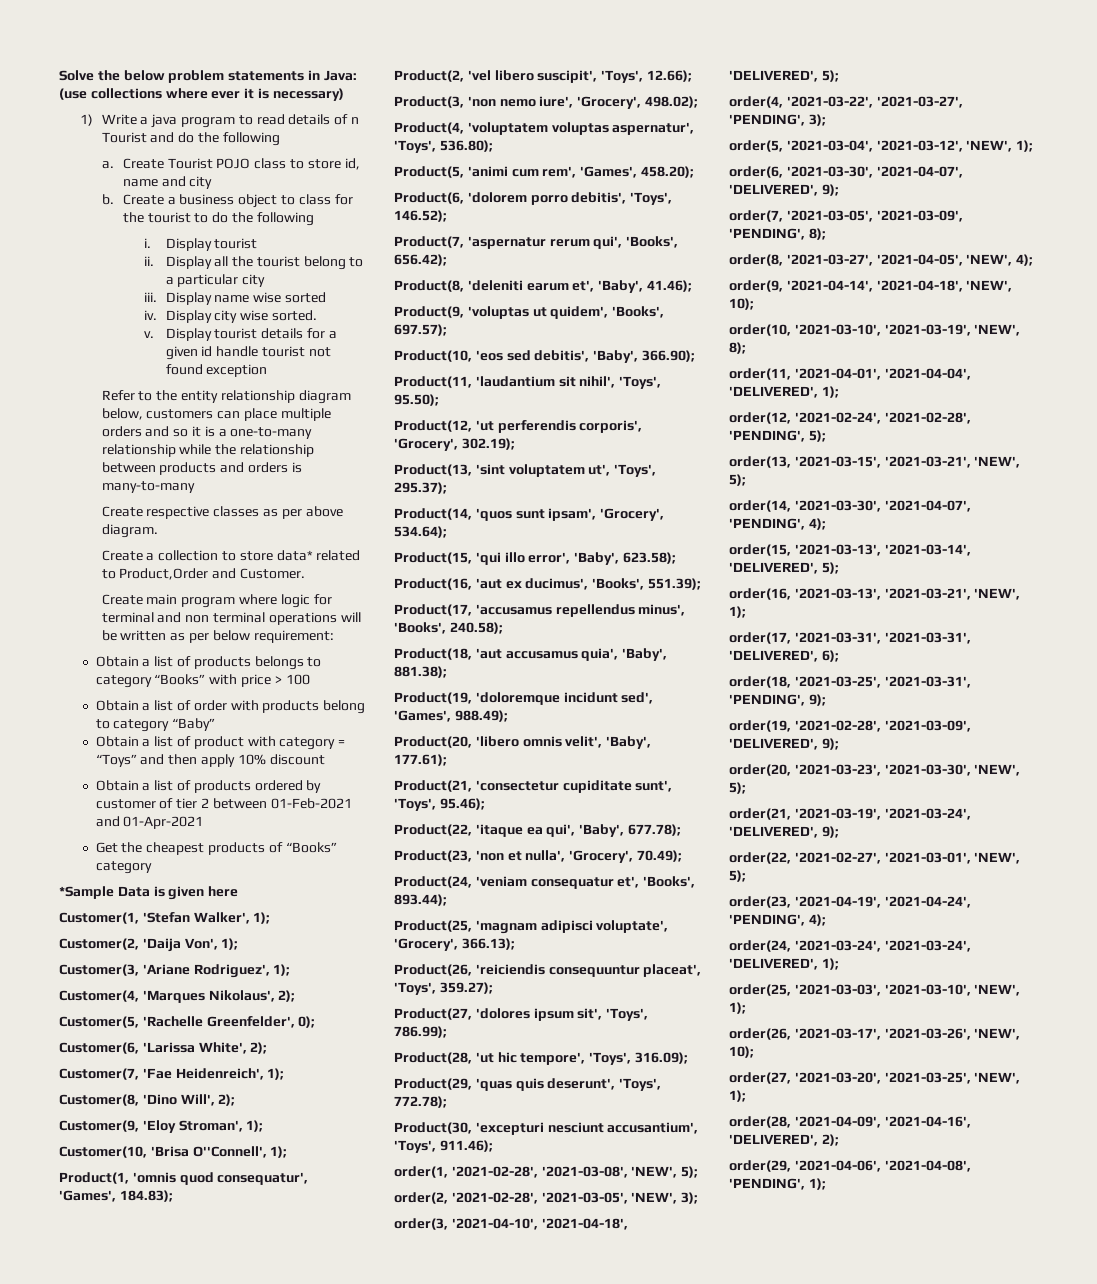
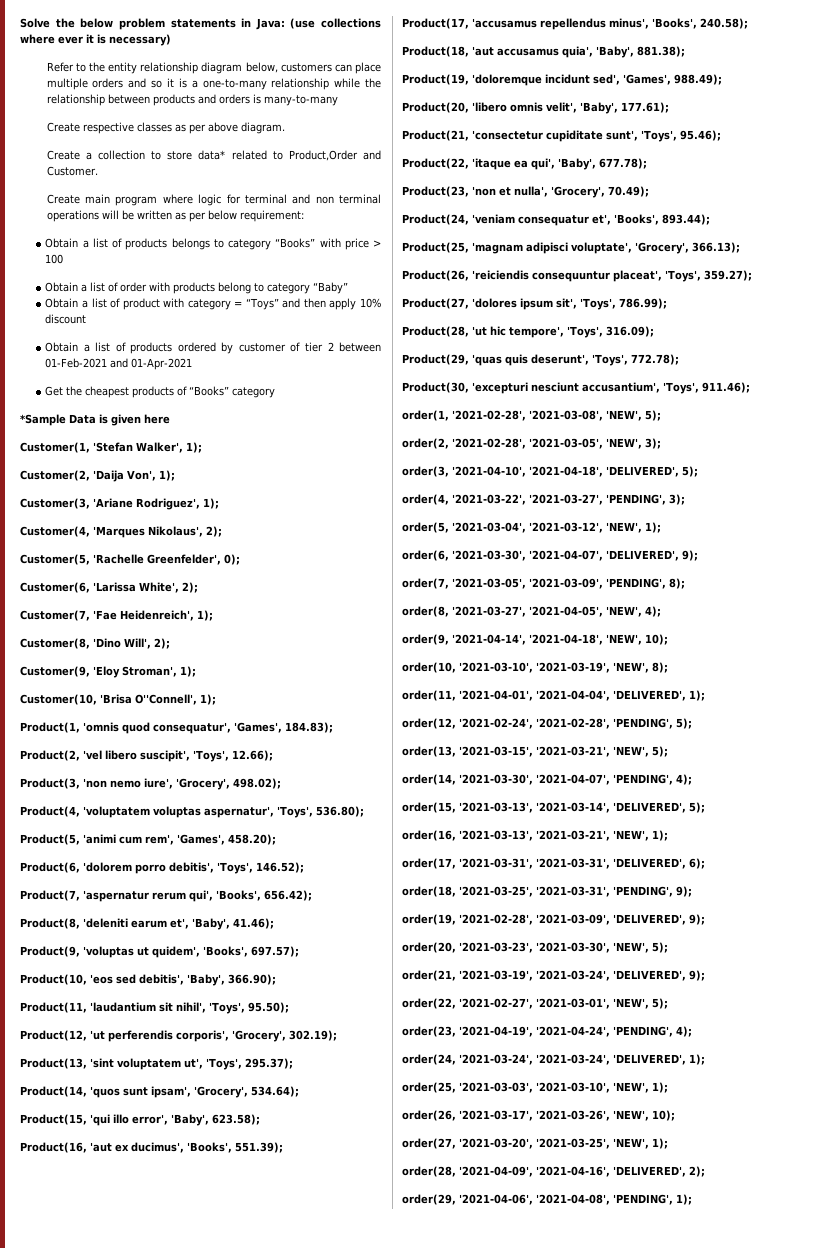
- 1) Write a java program to read details of n Tourist and do the following
- a. Create Tourist POJO class to store id, name and city
- b. Create a business object to class for the tourist to do the following
- i. Display tourist
- ii. Display all the tourist belong to a particular city
- iii. Display name wise sorted
- iv. Display city wise sorted.
- v. Display tourist details for a given id handle tourist not found exception

